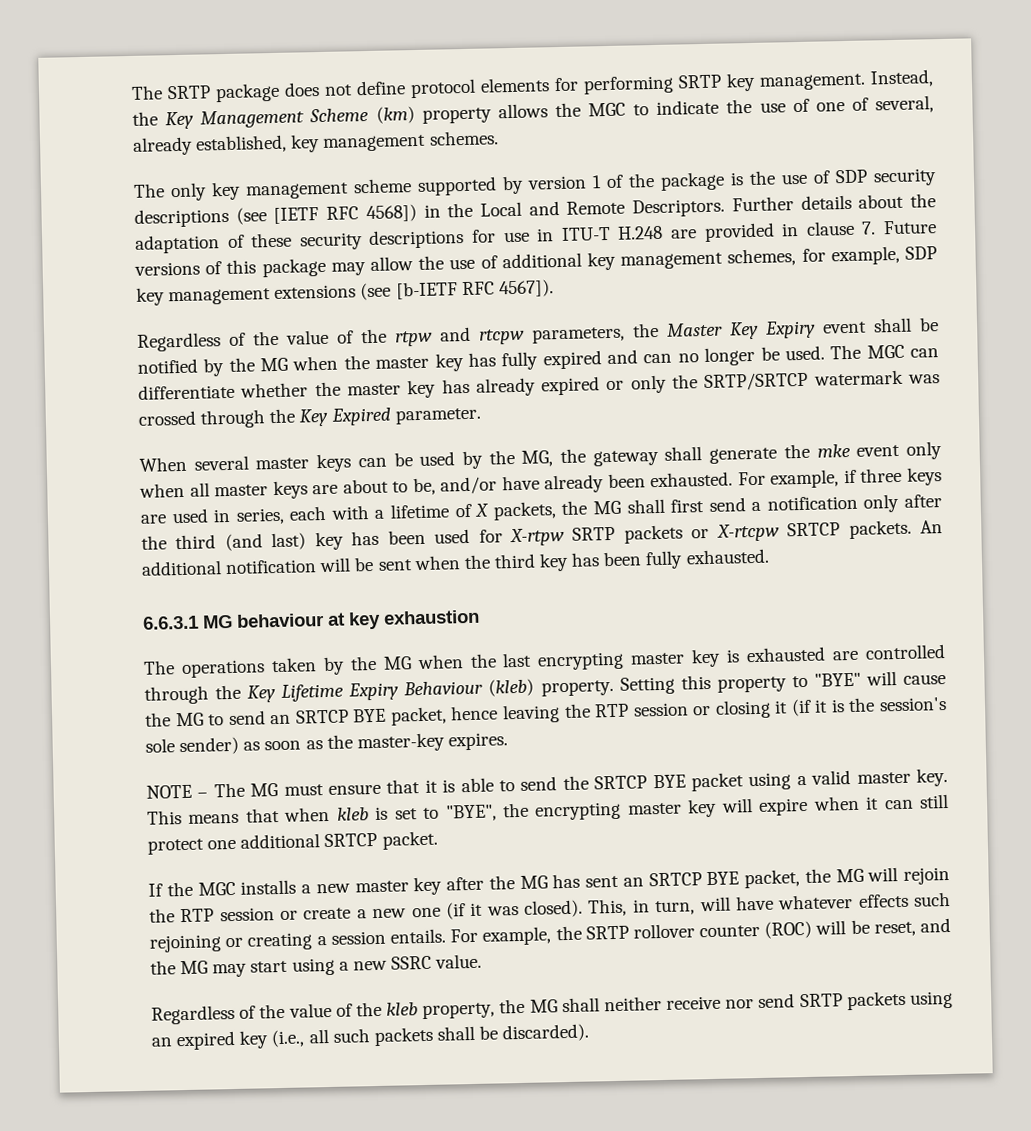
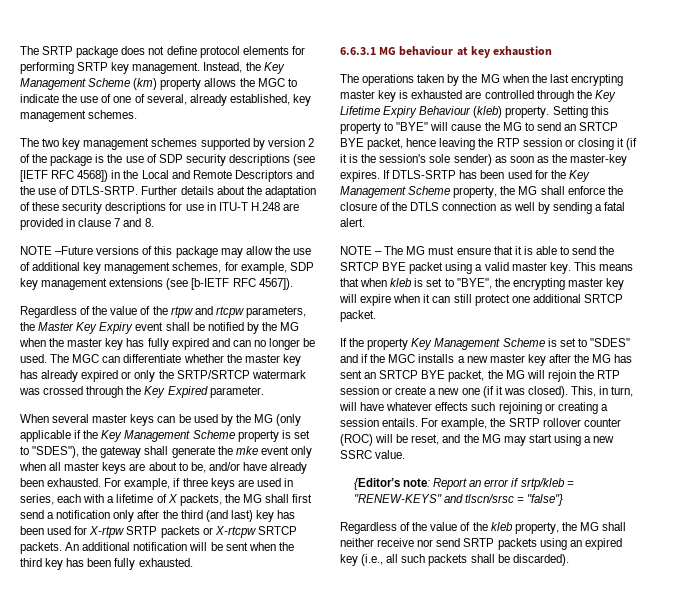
- The only key management scheme supported by version 1 of the package is the use of SDP security descriptions (see [IETF RFC 4568]) in the Local and Remote Descriptors.
+ The two key management schemes supported by version 2 of the package is the use of SDP security descriptions (see [IETF RFC 4568]) in the Local and Remote Descriptors and the use of DTLS-SRTP.
- Further details about the adaptation of these security descriptions for use in ITU-T H.248 are provided in clause 7. Future versions of this package may allow the use of additional key management schemes, for example, SDP key management extensions (see [b-IETF RFC 4567]).
+ Further details about the adaptation of these security descriptions for use in ITU-T H.248 are provided in clause 7 and 8.
+ NOTE –Future versions of this package may allow the use of additional key management schemes, for example, SDP key management extensions (see [b-IETF RFC 4567]).
- When several master keys can be used by the MG, the gateway shall generate the mke event only when all master keys are about to be, and/or have already been exhausted.
+ When several master keys can be used by the MG (only applicable if the Key Management Scheme property is set to "SDES"), the gateway shall generate the mke event only when all master keys are about to be, and/or have already been exhausted.
+ If DTLS-SRTP has been used for the Key Management Scheme property, the MG shall enforce the closure of the DTLS connection as well by sending a fatal alert.
- If the MGC installs a new master key after the MG has sent an SRTCP BYE packet, the MG will rejoin the RTP session or create a new one (if it was closed).
+ If the property Key Management Scheme is set to "SDES" and if the MGC installs a new master key after the MG has sent an SRTCP BYE packet, the MG will rejoin the RTP session or create a new one (if it was closed).
+ {Editor’s note: Report an error if srtp/kleb = "RENEW-KEYS" and tlscn/srsc = "false"}

